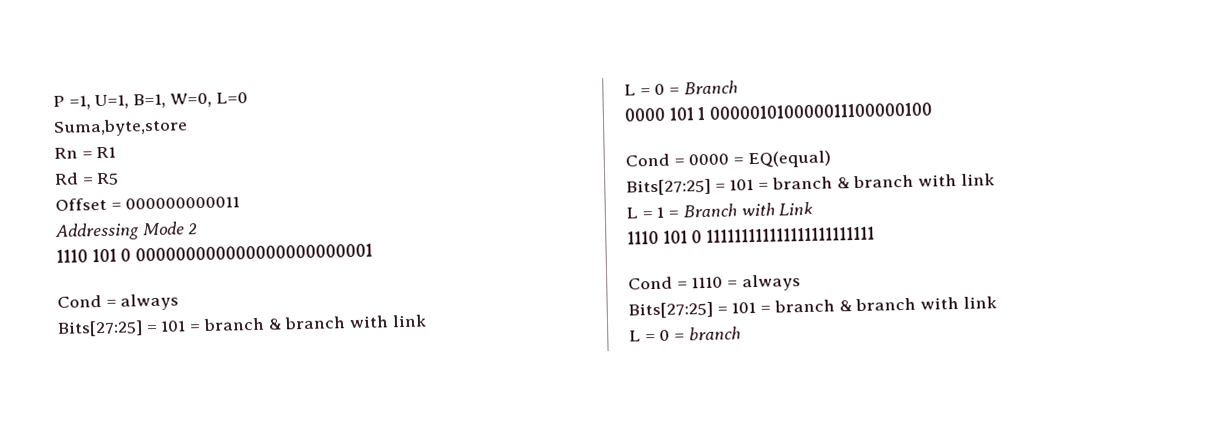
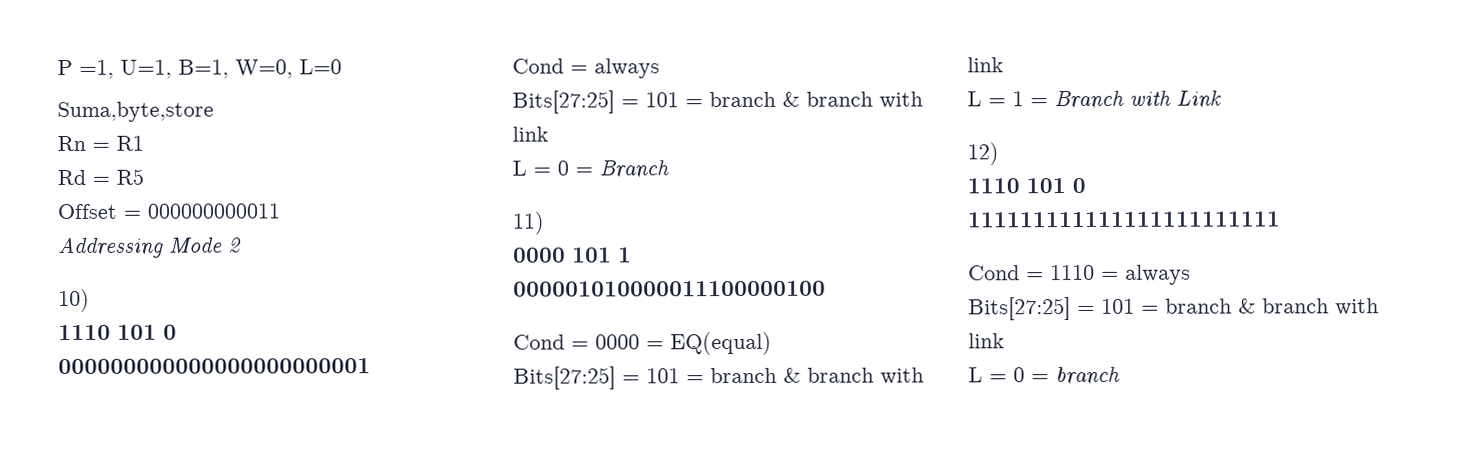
+ 10)
+ 11)
+ 12)

